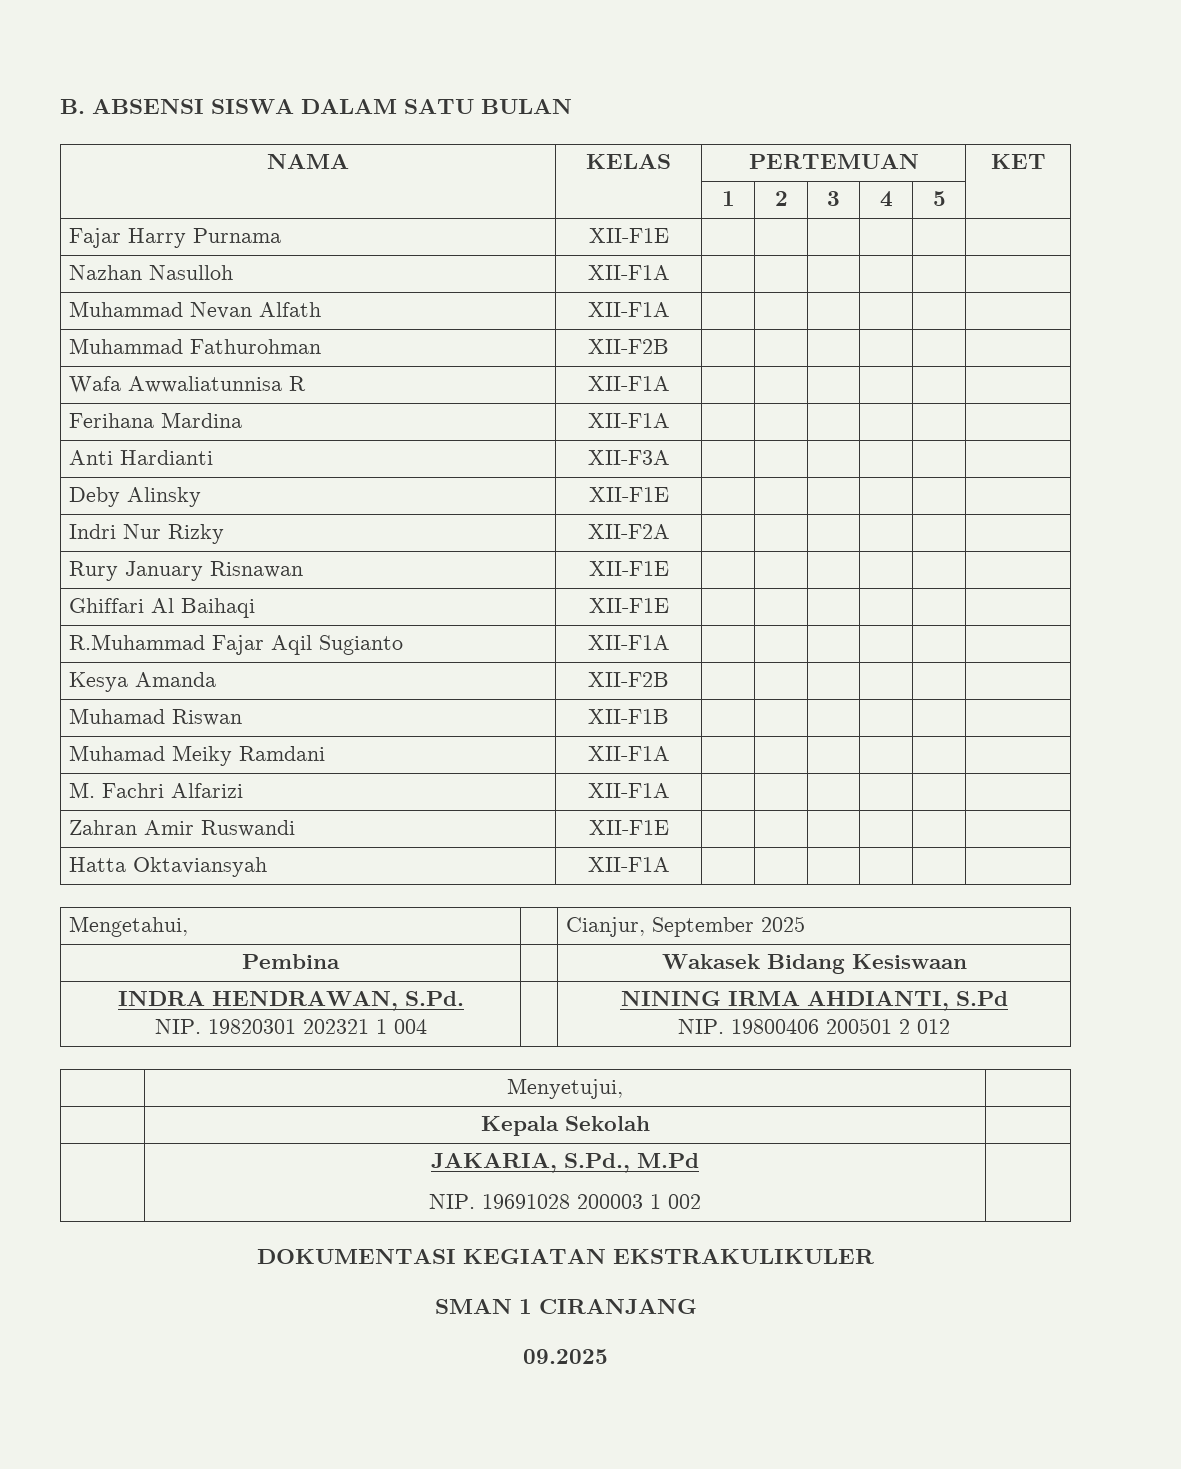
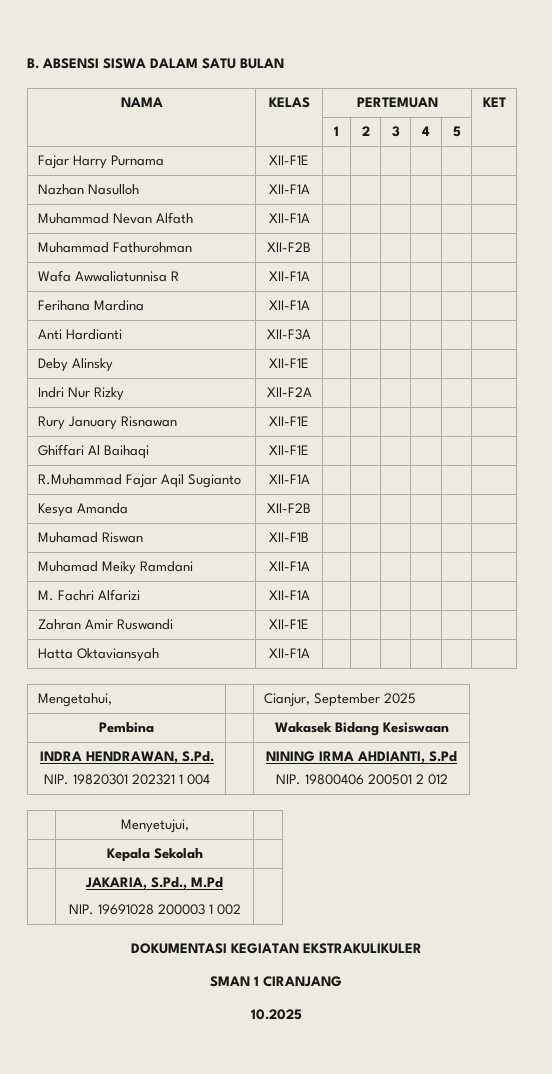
- 09.2025
+ 10.2025

